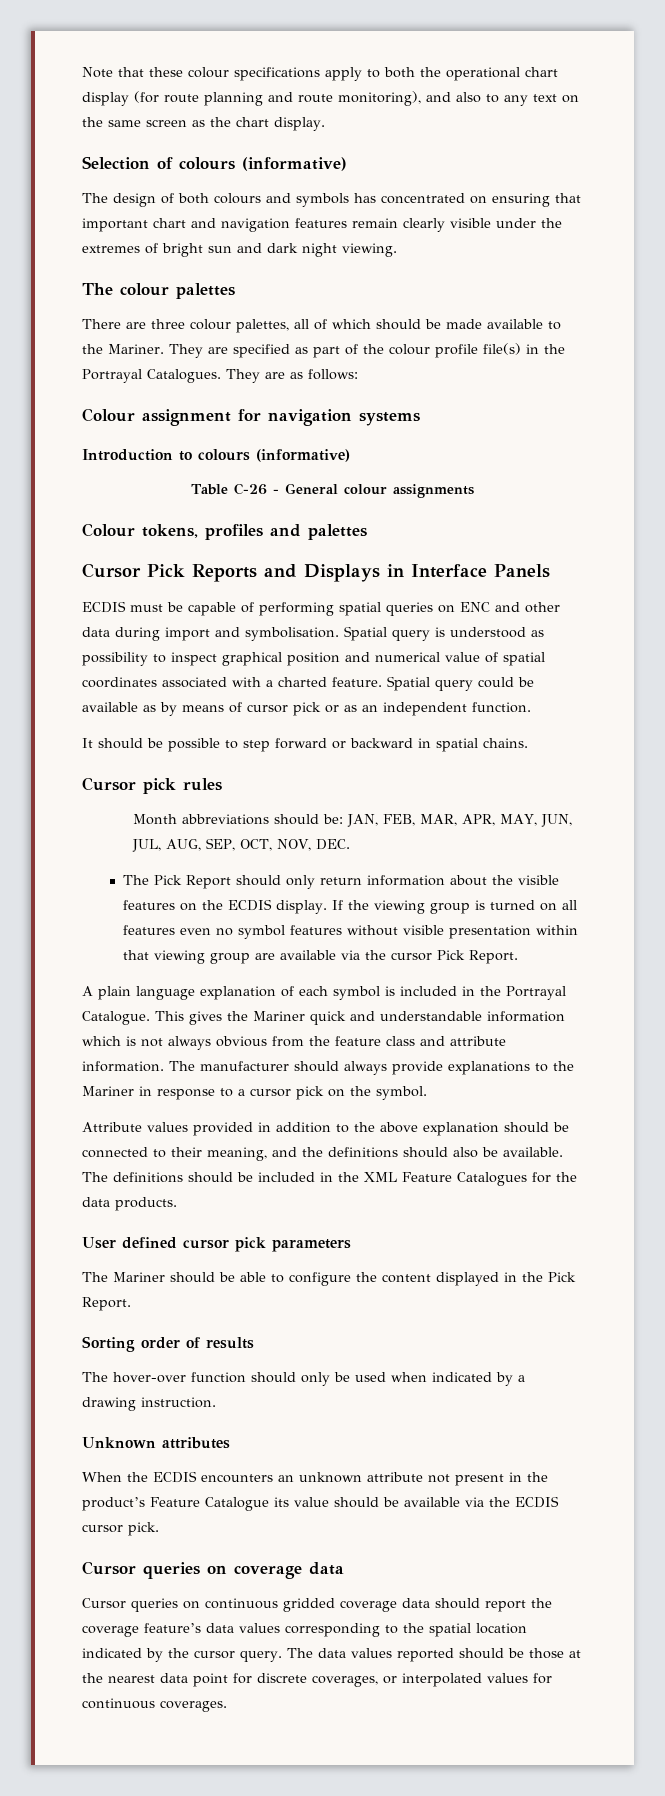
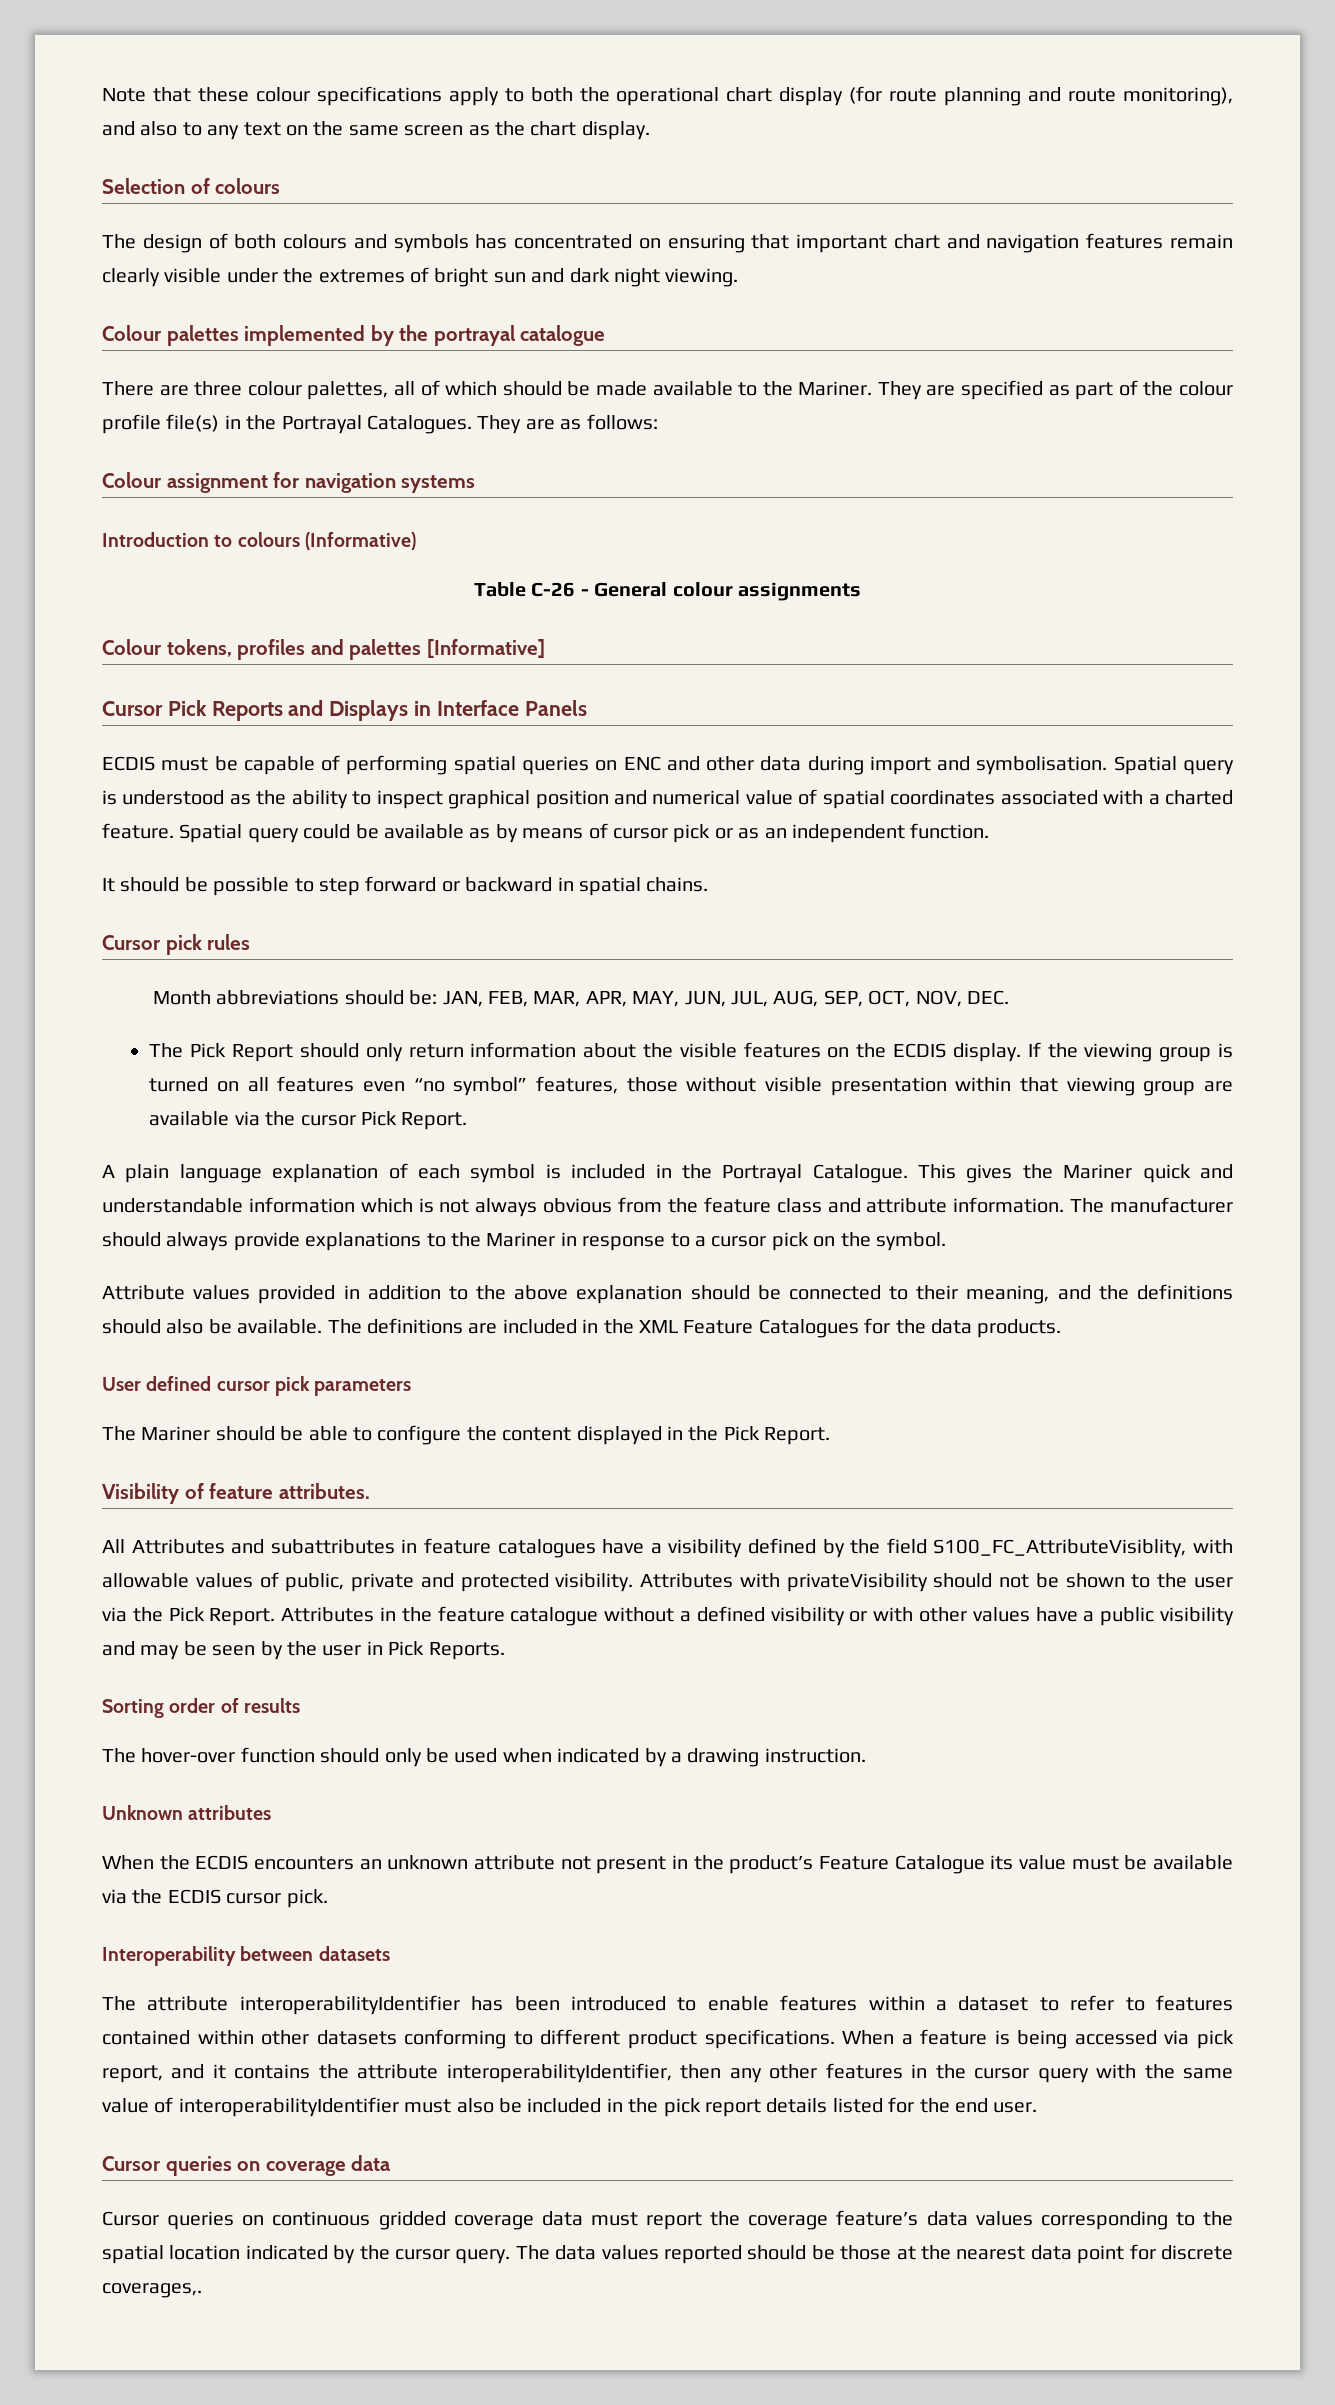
- Selection of colours (informative)
+ Selection of colours
- The colour palettes
+ Colour palettes implemented by the portrayal catalogue
- Introduction to colours (informative)
+ Introduction to colours (Informative)
- Colour tokens, profiles and palettes
+ Colour tokens, profiles and palettes [Informative]
- Spatial query is understood as possibility to inspect graphical position and numerical value of spatial coordinates associated with a charted feature.
+ Spatial query is understood as the ability to inspect graphical position and numerical value of spatial coordinates associated with a charted feature.
- If the viewing group is turned on all features even no symbol features without visible presentation within that viewing group are available via the cursor Pick Report.
+ If the viewing group is turned on all features even “no symbol” features, those without visible presentation within that viewing group are available via the cursor Pick Report.
- The definitions should be included in the XML Feature Catalogues for the data products.
+ The definitions are included in the XML Feature Catalogues for the data products.
+ Visibility of feature attributes.
+ All Attributes and subattributes in feature catalogues have a visibility defined by the field S100_FC_AttributeVisiblity, with allowable values of public, private and protected visibility. Attributes with privateVisibility should not be shown to the user via the Pick Report. Attributes in the feature catalogue without a defined visibility or with other values have a public visibility and may be seen by the user in Pick Reports.
- When the ECDIS encounters an unknown attribute not present in the product’s Feature Catalogue its value should be available via the ECDIS cursor pick.
+ When the ECDIS encounters an unknown attribute not present in the product’s Feature Catalogue its value must be available via the ECDIS cursor pick.
+ Interoperability between datasets
+ The attribute interoperabilityIdentifier has been introduced to enable features within a dataset to refer to features contained within other datasets conforming to different product specifications. When a feature is being accessed via pick report, and it contains the attribute interoperabilityIdentifier, then any other features in the cursor query with the same value of interoperabilityIdentifier must also be included in the pick report details listed for the end user.
- Cursor queries on continuous gridded coverage data should report the coverage feature’s data values corresponding to the spatial location indicated by the cursor query.
+ Cursor queries on continuous gridded coverage data must report the coverage feature’s data values corresponding to the spatial location indicated by the cursor query.
- The data values reported should be those at the nearest data point for discrete coverages, or interpolated values for continuous coverages.
+ The data values reported should be those at the nearest data point for discrete coverages,.

